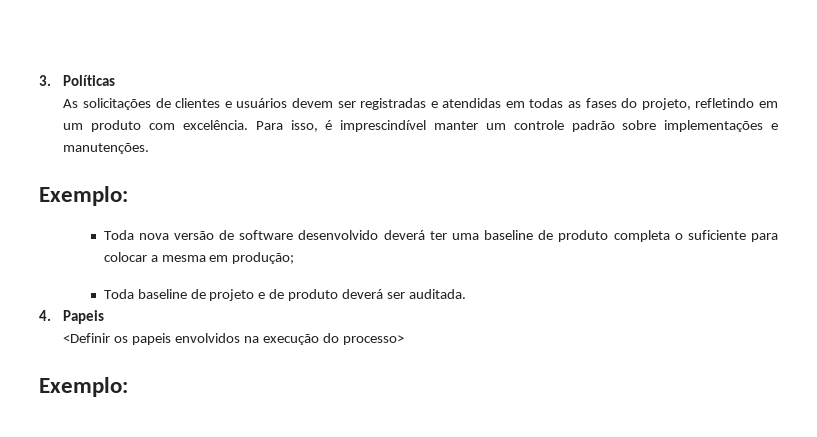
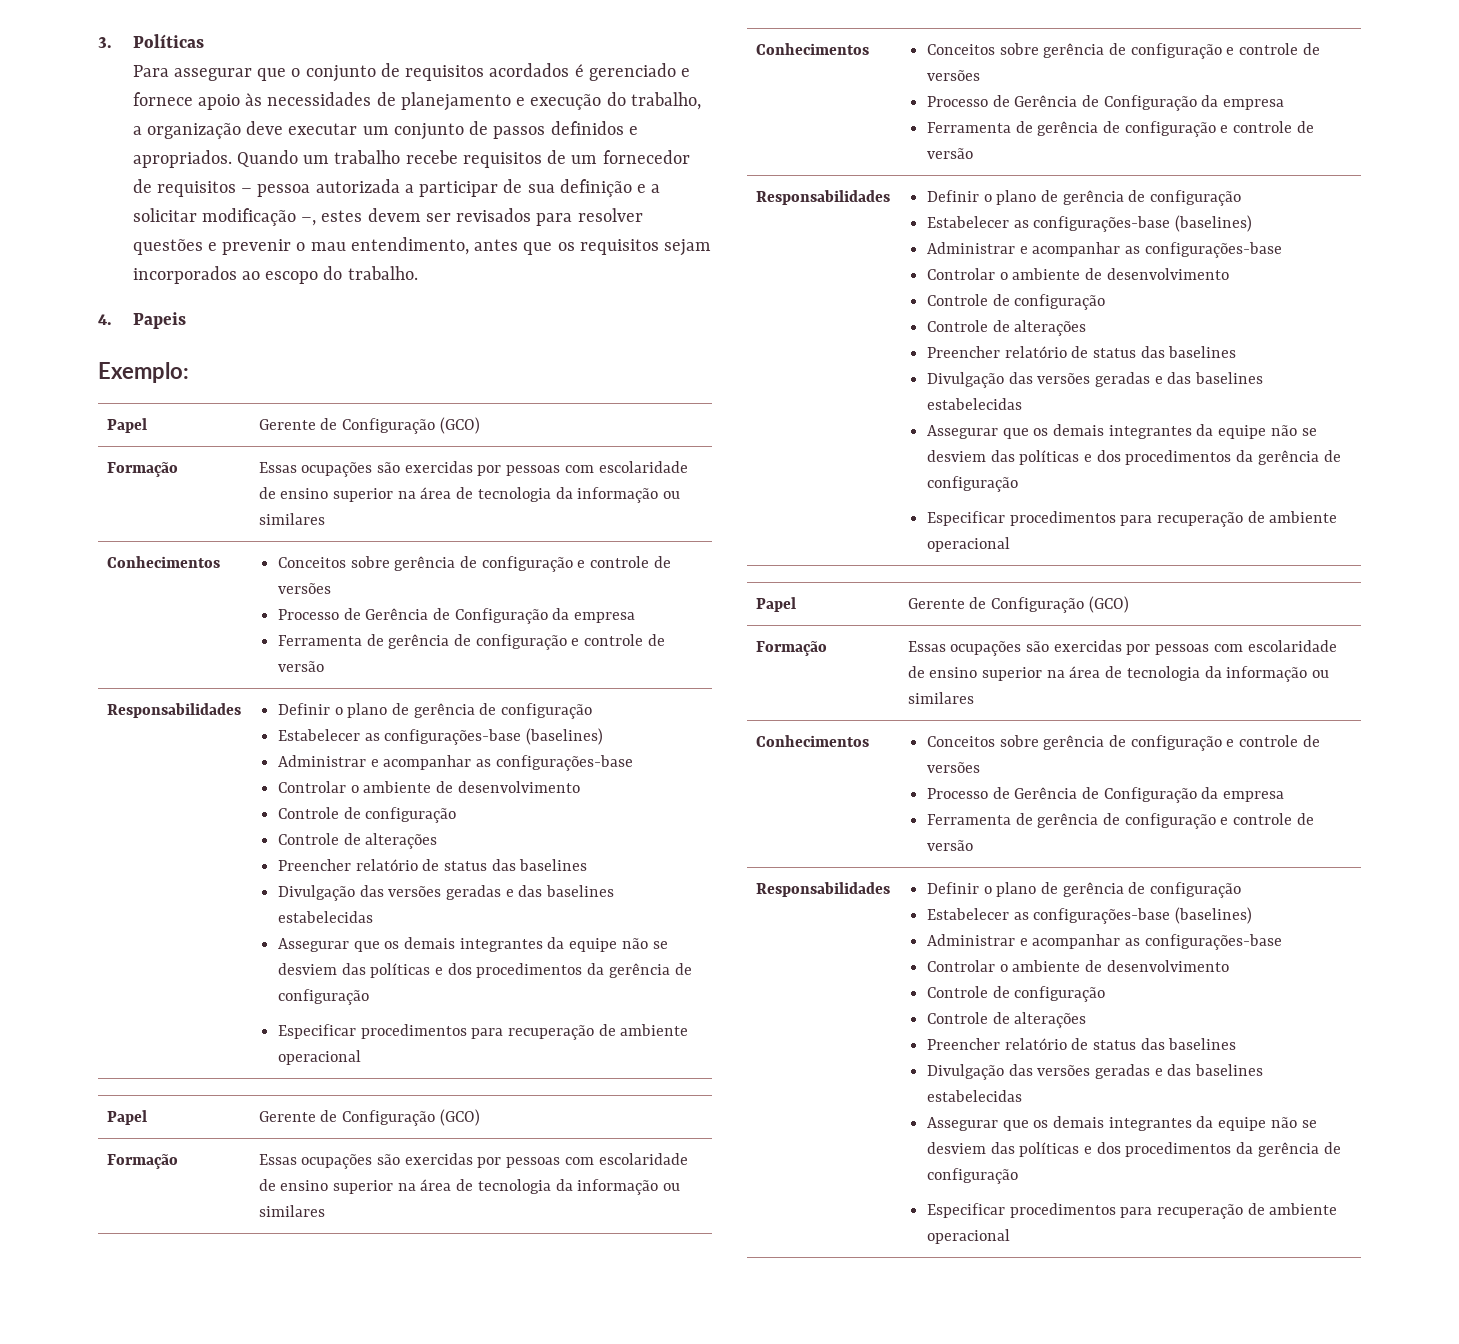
- As solicitações de clientes e usuários devem ser registradas e atendidas em todas as fases do projeto, refletindo em um produto com excelência. Para isso, é imprescindível manter um controle padrão sobre implementações e manutenções.
+ Para assegurar que o conjunto de requisitos acordados é gerenciado e fornece apoio às necessidades de planejamento e execução do trabalho, a organização deve executar um conjunto de passos definidos e apropriados. Quando um trabalho recebe requisitos de um fornecedor de requisitos – pessoa autorizada a participar de sua definição e a solicitar modificação –, estes devem ser revisados para resolver questões e prevenir o mau entendimento, antes que os requisitos sejam incorporados ao escopo do trabalho.
+ 4. Papeis
  Exemplo:
- Toda nova versão de software desenvolvido deverá ter uma baseline de produto completa o suficiente para colocar a mesma em produção;
- Toda baseline de projeto e de produto deverá ser auditada.
- 4. Papeis
- <Definir os papeis envolvidos na execução do processo>
- Exemplo:
+ Papel | Gerente de Configuração (GCO)
+ Formação | Essas ocupações são exercidas por pessoas com escolaridade de ensino superior na área de tecnologia da informação ou similares
+ Conhecimentos | Conceitos sobre gerência de configuração e controle de versões
+ Processo de Gerência de Configuração da empresa
+ Ferramenta de gerência de configuração e controle de versão
+ Responsabilidades | Definir o plano de gerência de configuração
+ Estabelecer as configurações-base (baselines)
+ Administrar e acompanhar as configurações-base
+ Controlar o ambiente de desenvolvimento
+ Controle de configuração
+ Controle de alterações
+ Preencher relatório de status das baselines
+ Divulgação das versões geradas e das baselines estabelecidas
+ Assegurar que os demais integrantes da equipe não se desviem das políticas e dos procedimentos da gerência de configuração
+ Especificar procedimentos para recuperação de ambiente operacional
+ Papel | Gerente de Configuração (GCO)
+ Formação | Essas ocupações são exercidas por pessoas com escolaridade de ensino superior na área de tecnologia da informação ou similares
+ Conhecimentos | Conceitos sobre gerência de configuração e controle de versões
+ Processo de Gerência de Configuração da empresa
+ Ferramenta de gerência de configuração e controle de versão
+ Responsabilidades | Definir o plano de gerência de configuração
+ Estabelecer as configurações-base (baselines)
+ Administrar e acompanhar as configurações-base
+ Controlar o ambiente de desenvolvimento
+ Controle de configuração
+ Controle de alterações
+ Preencher relatório de status das baselines
+ Divulgação das versões geradas e das baselines estabelecidas
+ Assegurar que os demais integrantes da equipe não se desviem das políticas e dos procedimentos da gerência de configuração
+ Especificar procedimentos para recuperação de ambiente operacional
+ Papel | Gerente de Configuração (GCO)
+ Formação | Essas ocupações são exercidas por pessoas com escolaridade de ensino superior na área de tecnologia da informação ou similares
+ Conhecimentos | Conceitos sobre gerência de configuração e controle de versões
+ Processo de Gerência de Configuração da empresa
+ Ferramenta de gerência de configuração e controle de versão
+ Responsabilidades | Definir o plano de gerência de configuração
+ Estabelecer as configurações-base (baselines)
+ Administrar e acompanhar as configurações-base
+ Controlar o ambiente de desenvolvimento
+ Controle de configuração
+ Controle de alterações
+ Preencher relatório de status das baselines
+ Divulgação das versões geradas e das baselines estabelecidas
+ Assegurar que os demais integrantes da equipe não se desviem das políticas e dos procedimentos da gerência de configuração
+ Especificar procedimentos para recuperação de ambiente operacional

